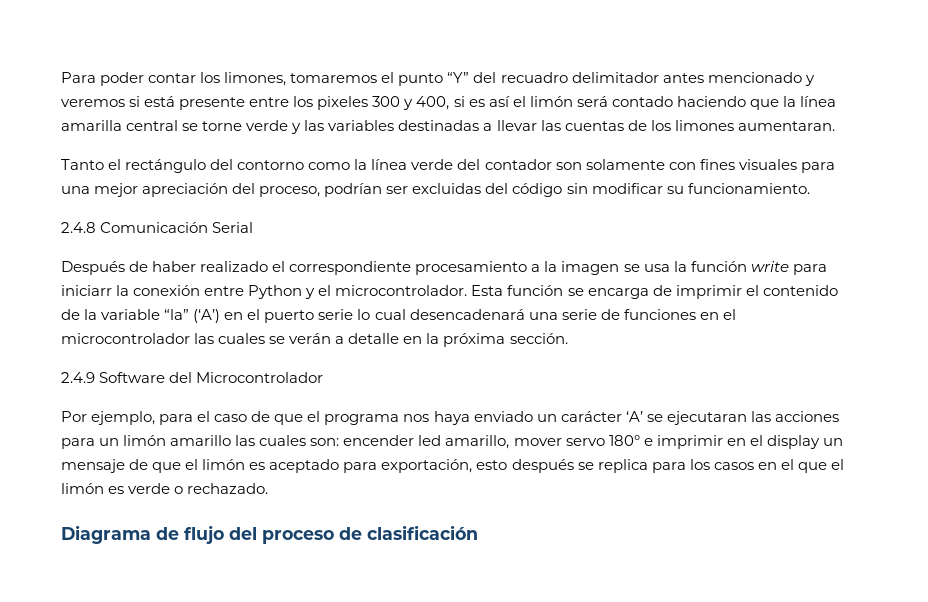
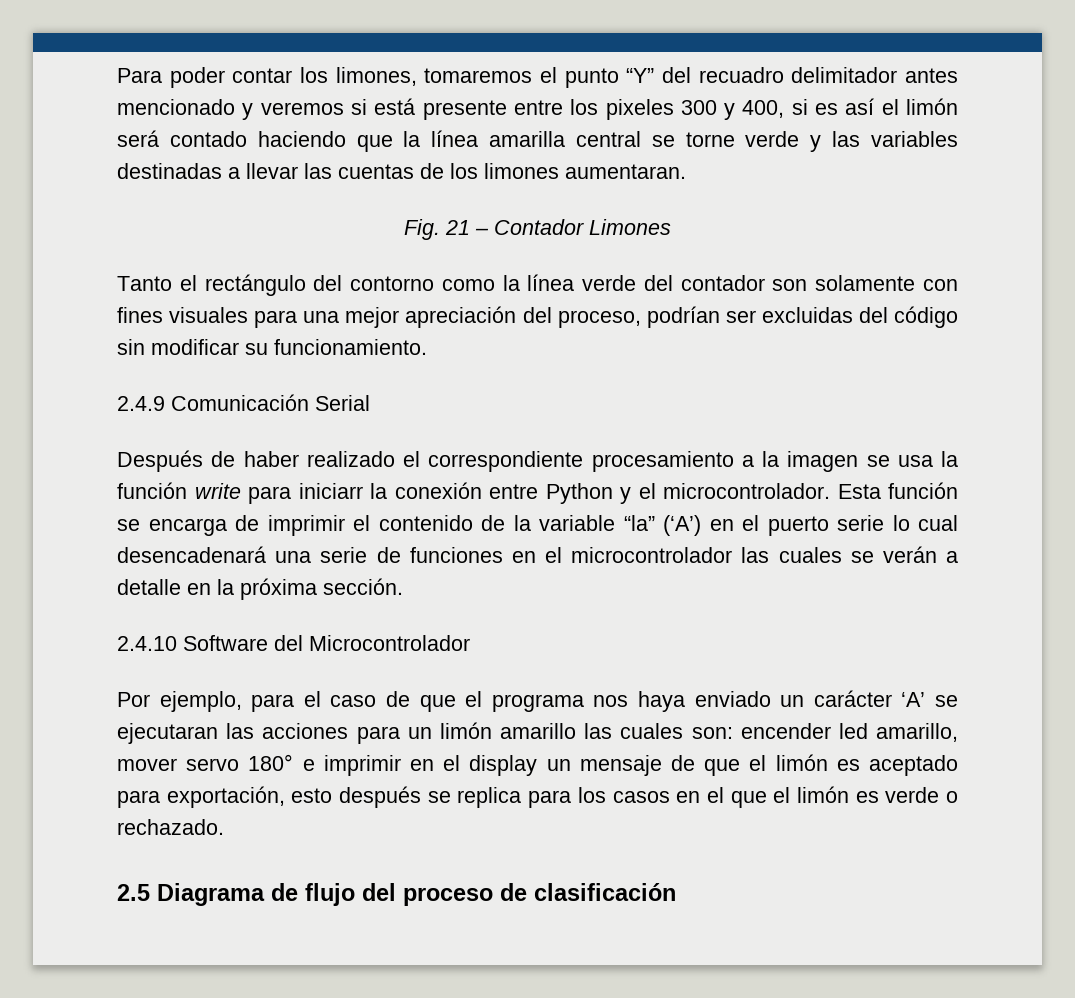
+ Fig. 21 – Contador Limones
- 2.4.8 Comunicación Serial
+ 2.4.9 Comunicación Serial
- 2.4.9 Software del Microcontrolador
+ 2.4.10 Software del Microcontrolador
- Diagrama de flujo del proceso de clasificación
+ 2.5 Diagrama de flujo del proceso de clasificación

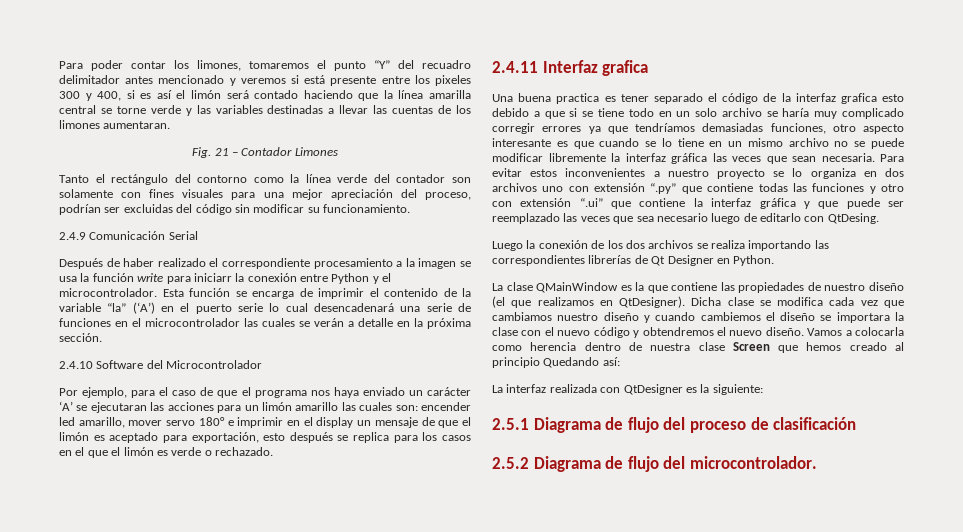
- 2.5 Diagrama de flujo del proceso de clasificación
+ 2.4.11 Interfaz grafica
+ Una buena practica es tener separado el código de la interfaz grafica esto debido a que si se tiene todo en un solo archivo se haría muy complicado corregir errores ya que tendríamos demasiadas funciones, otro aspecto interesante es que cuando se lo tiene en un mismo archivo no se puede modificar libremente la interfaz gráfica las veces que sean necesaria. Para evitar estos inconvenientes a nuestro proyecto se lo organiza en dos archivos uno con extensión “.py” que contiene todas las funciones y otro con extensión “.ui” que contiene la interfaz gráfica y que puede ser reemplazado las veces que sea necesario luego de editarlo con QtDesing.
+ Luego la conexión de los dos archivos se realiza importando las correspondientes librerías de Qt Designer en Python.
+ La clase QMainWindow es la que contiene las propiedades de nuestro diseño (el que realizamos en QtDesigner). Dicha clase se modifica cada vez que cambiamos nuestro diseño y cuando cambiemos el diseño se importara la clase con el nuevo código y obtendremos el nuevo diseño. Vamos a colocarla como herencia dentro de nuestra clase Screen que hemos creado al principio Quedando así:
+ La interfaz realizada con QtDesigner es la siguiente:
+ 2.5.1 Diagrama de flujo del proceso de clasificación
+ 2.5.2 Diagrama de flujo del microcontrolador.

